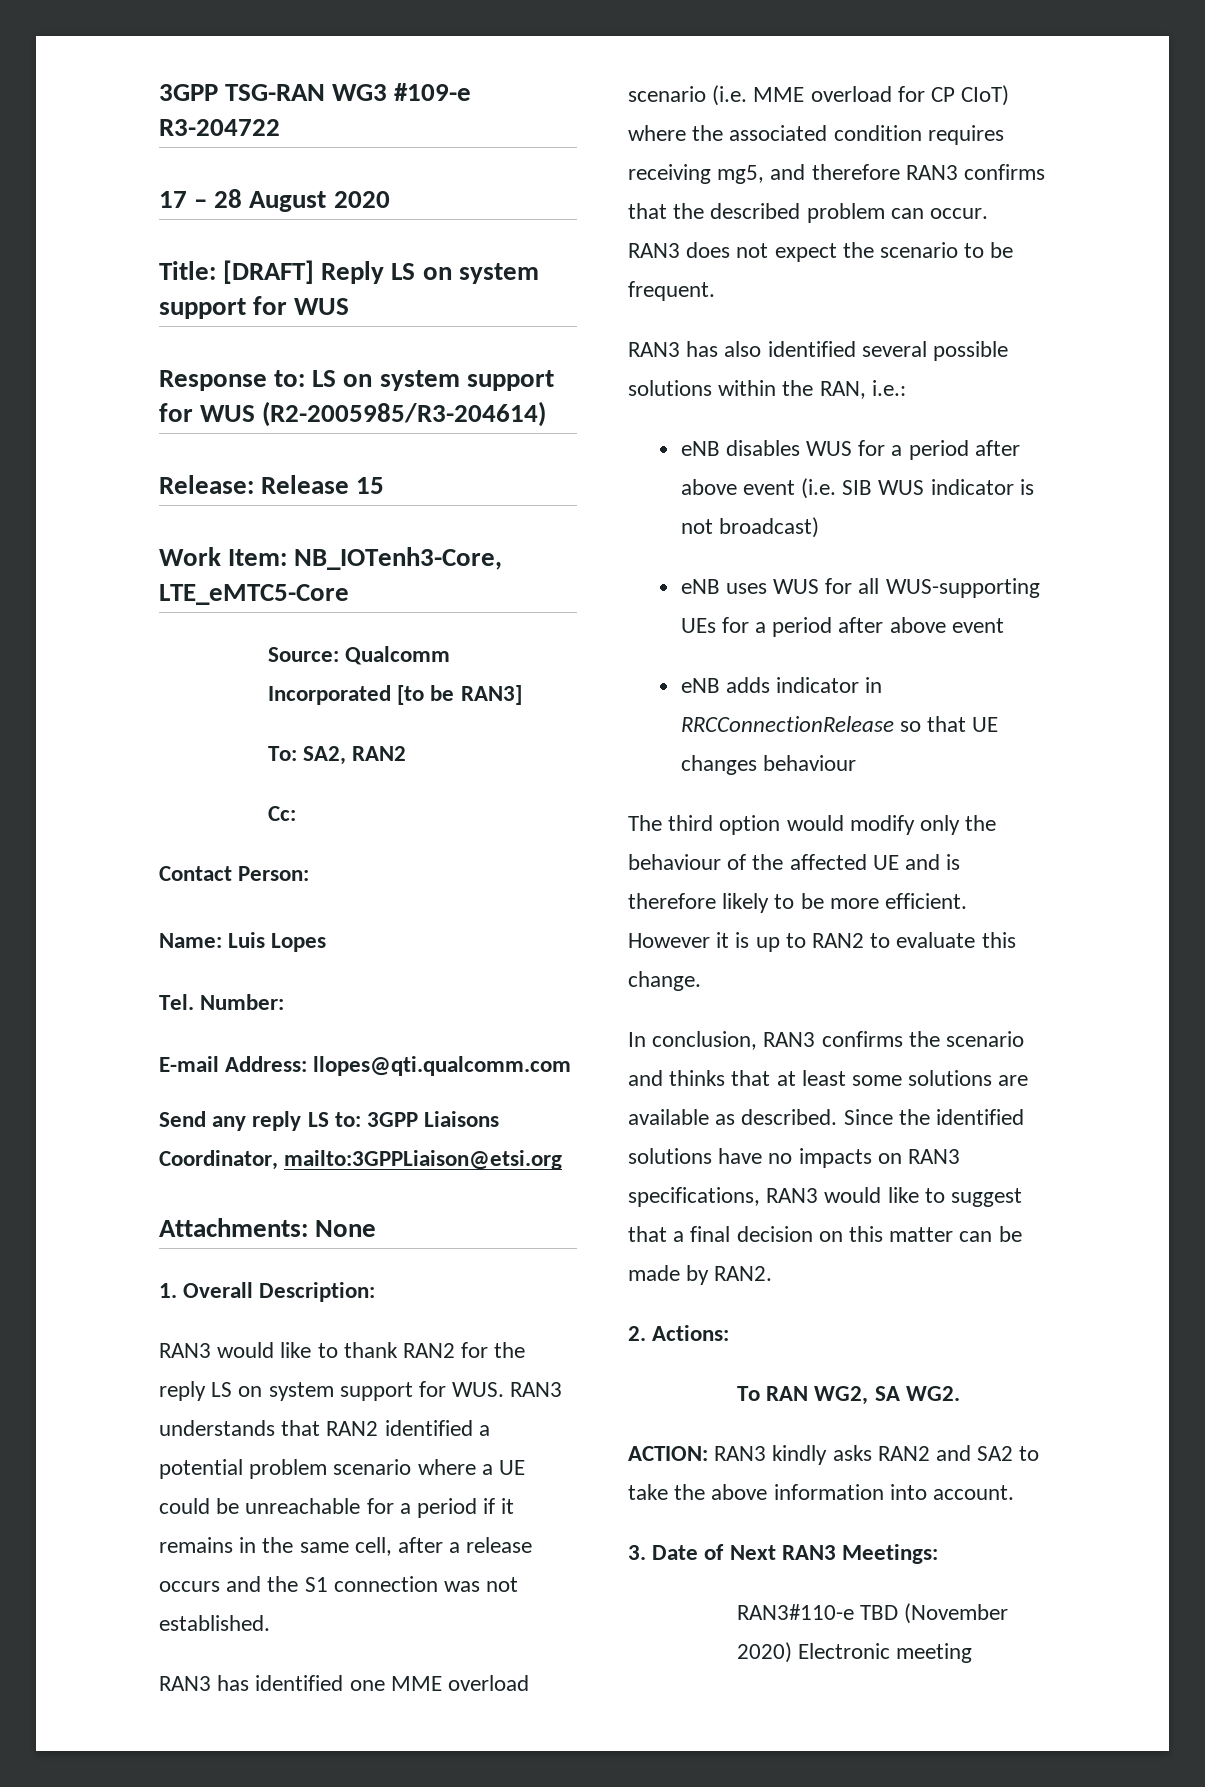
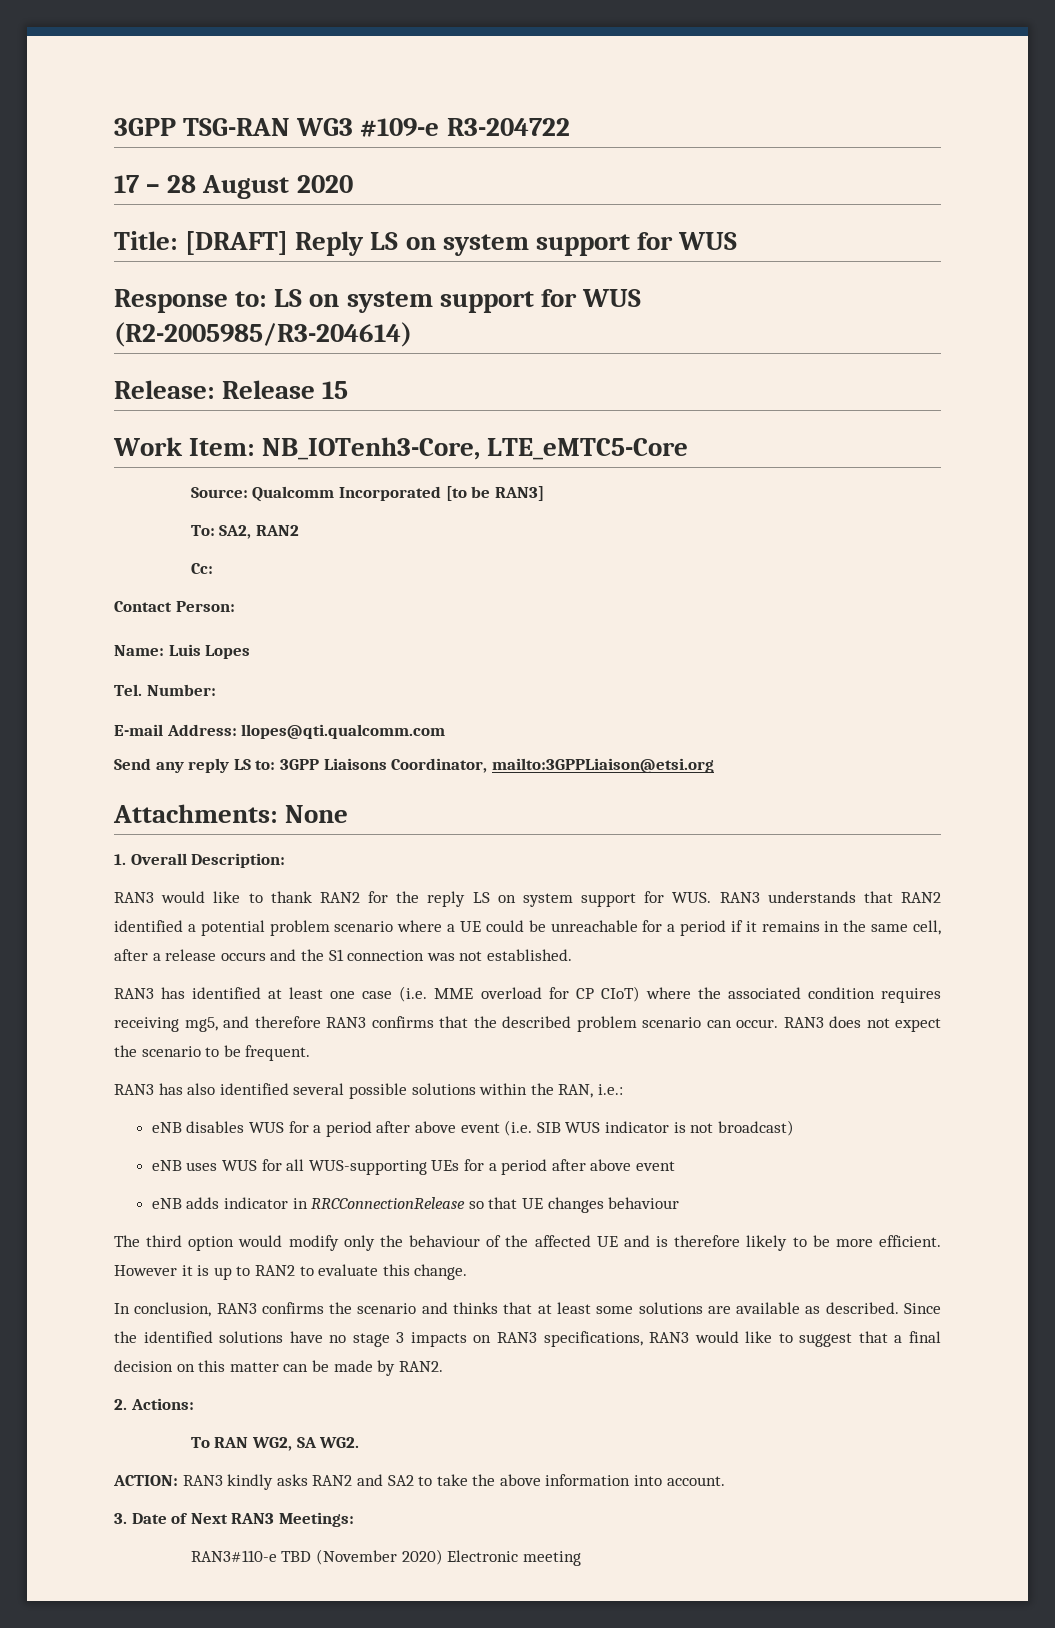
- RAN3 has identified one MME overload scenario (i.e. MME overload for CP CIoT) where the associated condition requires receiving mg5, and therefore RAN3 confirms that the described problem can occur.
+ RAN3 has identified at least one case (i.e. MME overload for CP CIoT) where the associated condition requires receiving mg5, and therefore RAN3 confirms that the described problem scenario can occur.
- Since the identified solutions have no impacts on RAN3 specifications, RAN3 would like to suggest that a final decision on this matter can be made by RAN2.
+ Since the identified solutions have no stage 3 impacts on RAN3 specifications, RAN3 would like to suggest that a final decision on this matter can be made by RAN2.

